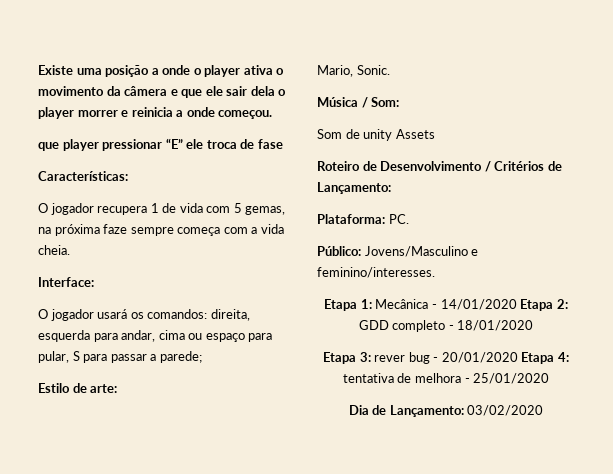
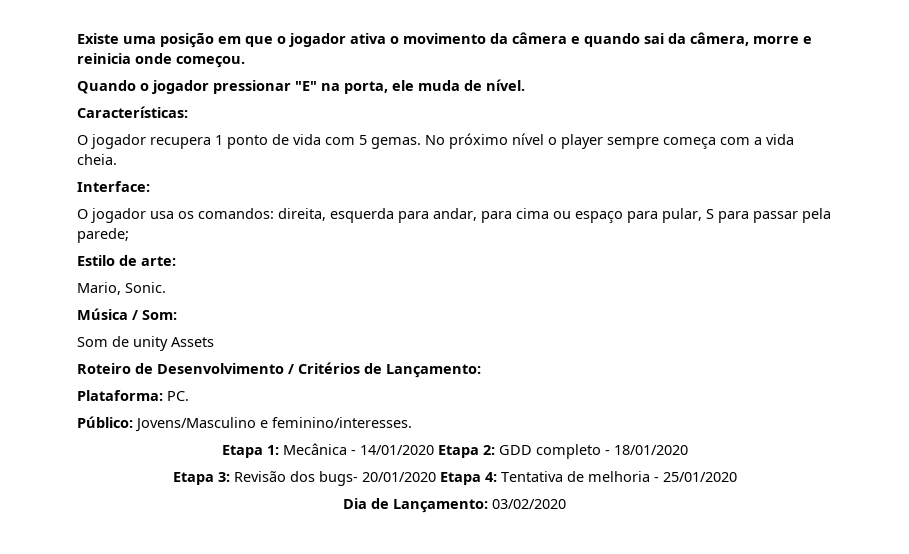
- Existe uma posição a onde o player ativa o movimento da câmera e que ele sair dela o player morrer e reinicia a onde começou.
+ Existe uma posição em que o jogador ativa o movimento da câmera e quando sai da câmera, morre e reinicia onde começou.
- que player pressionar “E” ele troca de fase
+ Quando o jogador pressionar "E" na porta, ele muda de nível.
- O jogador recupera 1 de vida com 5 gemas, na próxima faze sempre começa com a vida cheia.
+ O jogador recupera 1 ponto de vida com 5 gemas. No próximo nível o player sempre começa com a vida cheia.
- O jogador usará os comandos: direita, esquerda para andar, cima ou espaço para pular, S para passar a parede;
+ O jogador usa os comandos: direita, esquerda para andar, para cima ou espaço para pular, S para passar pela parede;
- Etapa 3: rever bug - 20/01/2020 Etapa 4: tentativa de melhora - 25/01/2020
+ Etapa 3: Revisão dos bugs- 20/01/2020 Etapa 4: Tentativa de melhoria - 25/01/2020

